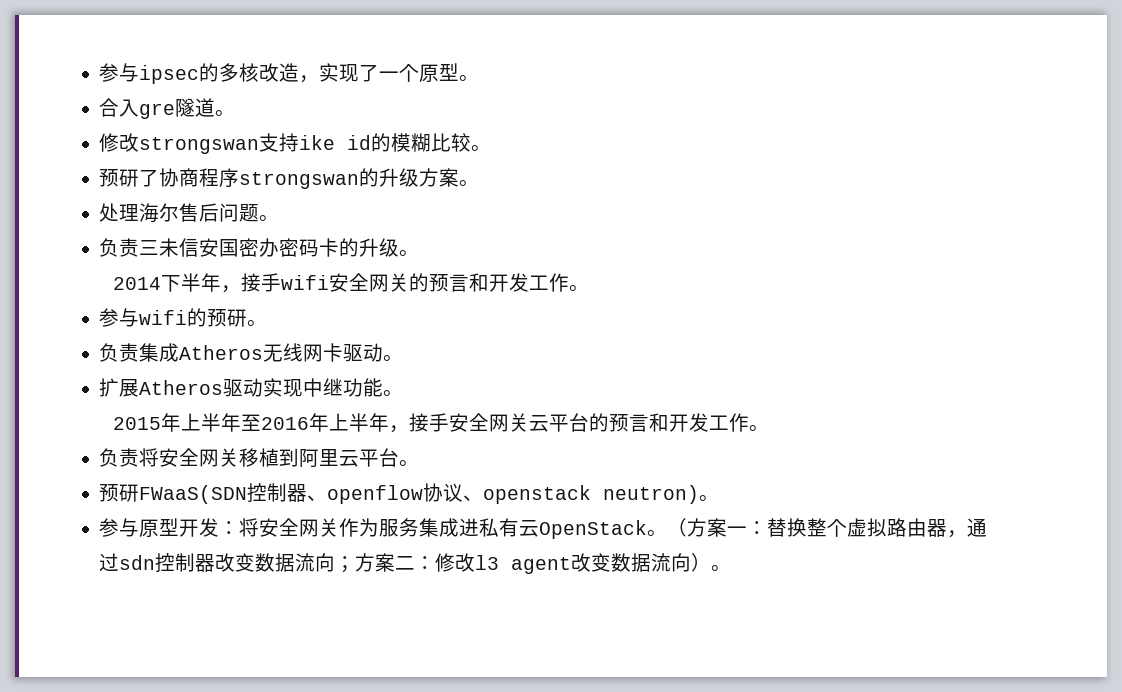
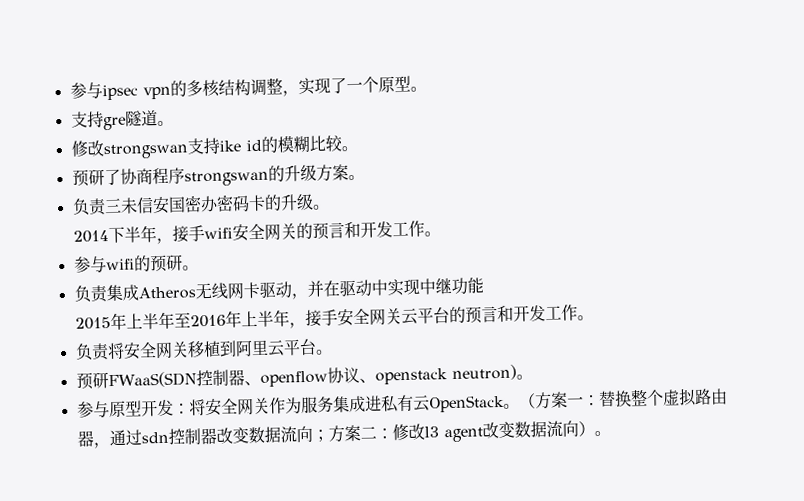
- 参与ipsec的多核改造，实现了一个原型。
+ 参与ipsec vpn的多核结构调整，实现了一个原型。
- 合入gre隧道。
+ 支持gre隧道。
- 处理海尔售后问题。
- 负责集成Atheros无线网卡驱动。
- 扩展Atheros驱动实现中继功能。
+ 负责集成Atheros无线网卡驱动，并在驱动中实现中继功能

